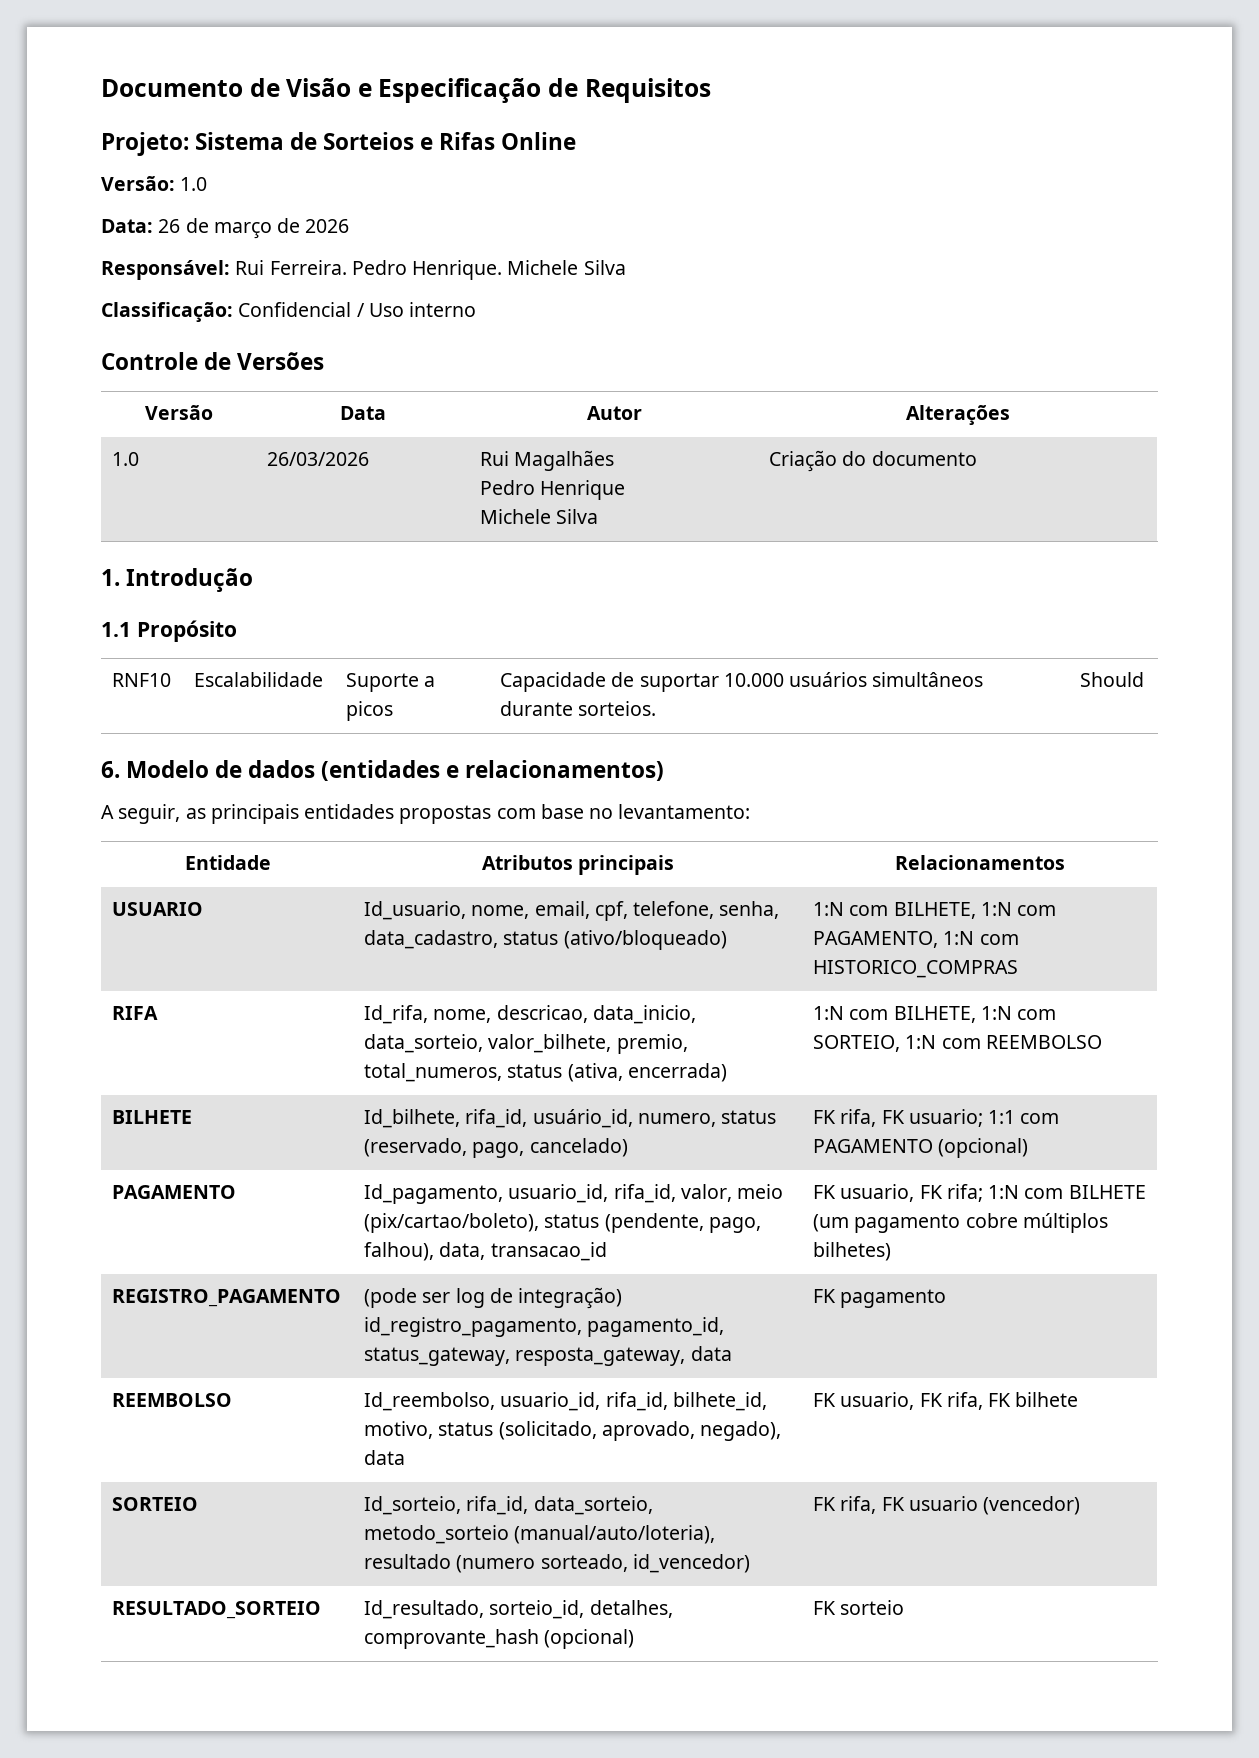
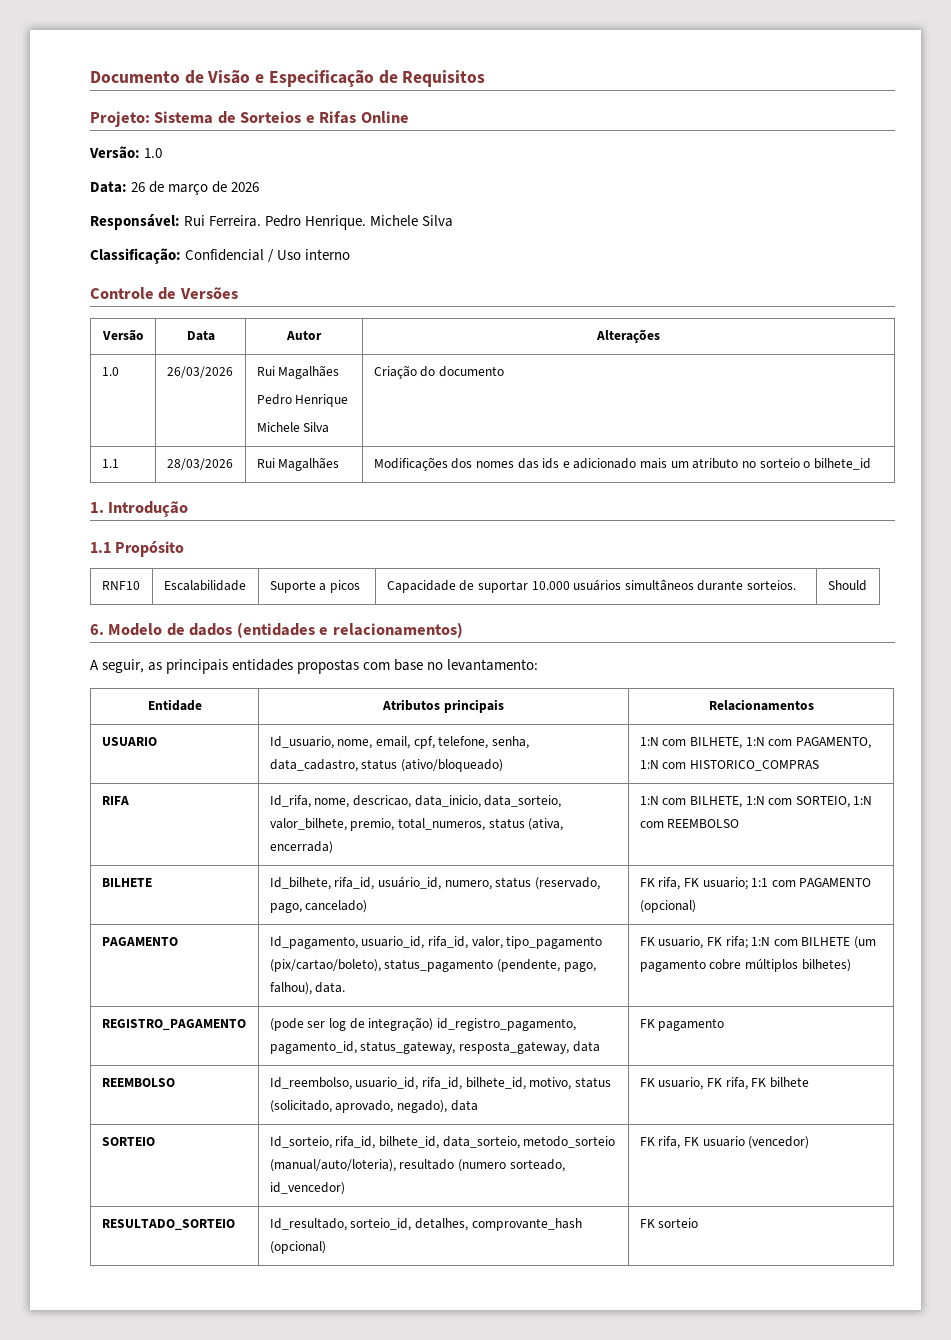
+ 1.1 | 28/03/2026 | Rui Magalhães | Modificações dos nomes das ids e adicionado mais um atributo no sorteio o bilhete_id
- PAGAMENTO | Id_pagamento, usuario_id, rifa_id, valor, meio (pix/cartao/boleto), status (pendente, pago, falhou), data, transacao_id | FK usuario, FK rifa; 1:N com BILHETE (um pagamento cobre múltiplos bilhetes)
+ PAGAMENTO | Id_pagamento, usuario_id, rifa_id, valor, tipo_pagamento (pix/cartao/boleto), status_pagamento (pendente, pago, falhou), data. | FK usuario, FK rifa; 1:N com BILHETE (um pagamento cobre múltiplos bilhetes)
- SORTEIO | Id_sorteio, rifa_id, data_sorteio, metodo_sorteio (manual/auto/loteria), resultado (numero sorteado, id_vencedor) | FK rifa, FK usuario (vencedor)
+ SORTEIO | Id_sorteio, rifa_id, bilhete_id, data_sorteio, metodo_sorteio (manual/auto/loteria), resultado (numero sorteado, id_vencedor) | FK rifa, FK usuario (vencedor)

